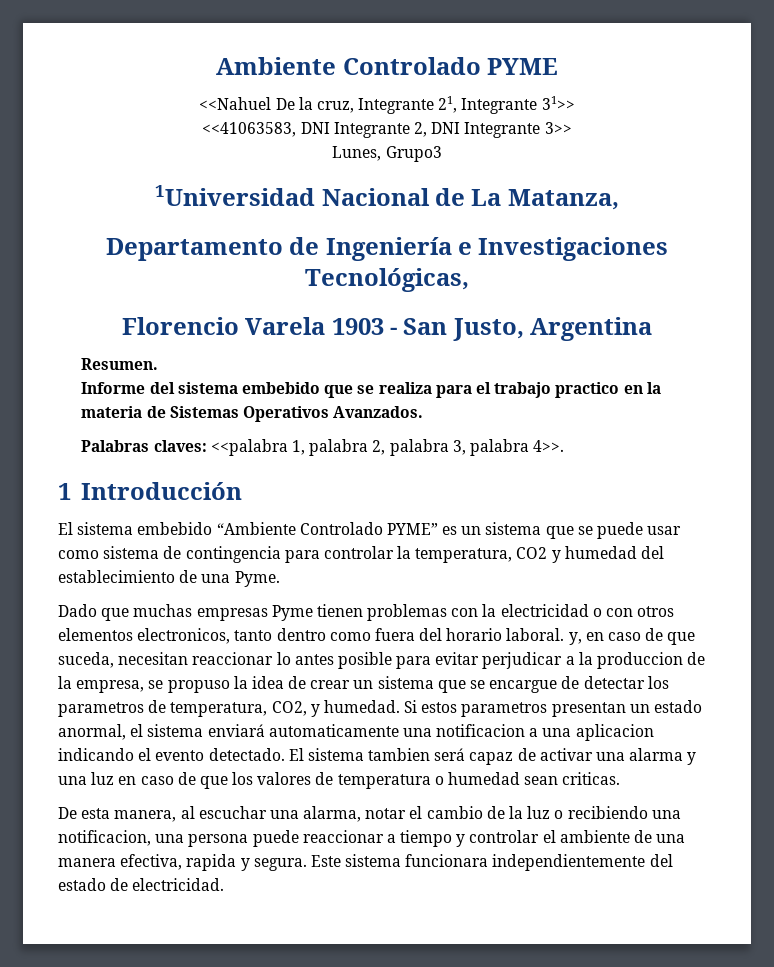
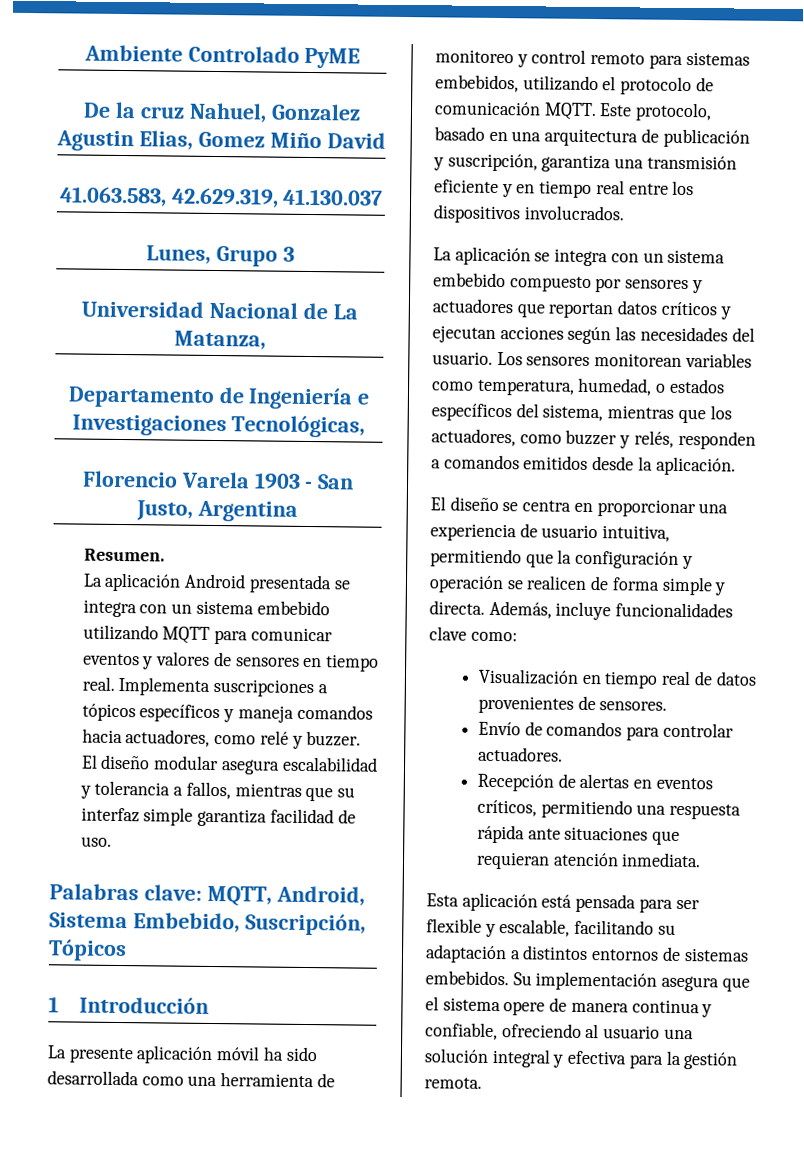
- Ambiente Controlado PYME
- <<Nahuel De la cruz, Integrante 21, Integrante 31>>
- <<41063583, DNI Integrante 2, DNI Integrante 3>>
- Lunes, Grupo3
- 1Universidad Nacional de La Matanza,
+ Ambiente Controlado PyME
+ De la cruz Nahuel, Gonzalez Agustin Elias, Gomez Miño David
+ 41.063.583, 42.629.319, 41.130.037
+ Lunes, Grupo 3
+ Universidad Nacional de La Matanza,
- Informe del sistema embebido que se realiza para el trabajo practico en la materia de Sistemas Operativos Avanzados.
- Palabras claves: <<palabra 1, palabra 2, palabra 3, palabra 4>>.
+ La aplicación Android presentada se integra con un sistema embebido utilizando MQTT para comunicar eventos y valores de sensores en tiempo real. Implementa suscripciones a tópicos específicos y maneja comandos hacia actuadores, como relé y buzzer. El diseño modular asegura escalabilidad y tolerancia a fallos, mientras que su interfaz simple garantiza facilidad de uso.
+ Palabras clave: MQTT, Android, Sistema Embebido, Suscripción, Tópicos
  1 Introducción
- El sistema embebido “Ambiente Controlado PYME” es un sistema que se puede usar como sistema de contingencia para controlar la temperatura, CO2 y humedad del establecimiento de una Pyme.
- Dado que muchas empresas Pyme tienen problemas con la electricidad o con otros elementos electronicos, tanto dentro como fuera del horario laboral. y, en caso de que suceda, necesitan reaccionar lo antes posible para evitar perjudicar a la produccion de la empresa, se propuso la idea de crear un sistema que se encargue de detectar los parametros de temperatura, CO2, y humedad. Si estos parametros presentan un estado anormal, el sistema enviará automaticamente una notificacion a una aplicacion indicando el evento detectado. El sistema tambien será capaz de activar una alarma y una luz en caso de que los valores de temperatura o humedad sean criticas.
- De esta manera, al escuchar una alarma, notar el cambio de la luz o recibiendo una notificacion, una persona puede reaccionar a tiempo y controlar el ambiente de una manera efectiva, rapida y segura. Este sistema funcionara independientemente del estado de electricidad.
+ La presente aplicación móvil ha sido desarrollada como una herramienta de monitoreo y control remoto para sistemas embebidos, utilizando el protocolo de comunicación MQTT. Este protocolo, basado en una arquitectura de publicación y suscripción, garantiza una transmisión eficiente y en tiempo real entre los dispositivos involucrados.
+ La aplicación se integra con un sistema embebido compuesto por sensores y actuadores que reportan datos críticos y ejecutan acciones según las necesidades del usuario. Los sensores monitorean variables como temperatura, humedad, o estados específicos del sistema, mientras que los actuadores, como buzzer y relés, responden a comandos emitidos desde la aplicación.
+ El diseño se centra en proporcionar una experiencia de usuario intuitiva, permitiendo que la configuración y operación se realicen de forma simple y directa. Además, incluye funcionalidades clave como:
+ Visualización en tiempo real de datos provenientes de sensores.
+ Envío de comandos para controlar actuadores.
+ Recepción de alertas en eventos críticos, permitiendo una respuesta rápida ante situaciones que requieran atención inmediata.
+ Esta aplicación está pensada para ser flexible y escalable, facilitando su adaptación a distintos entornos de sistemas embebidos. Su implementación asegura que el sistema opere de manera continua y confiable, ofreciendo al usuario una solución integral y efectiva para la gestión remota.

